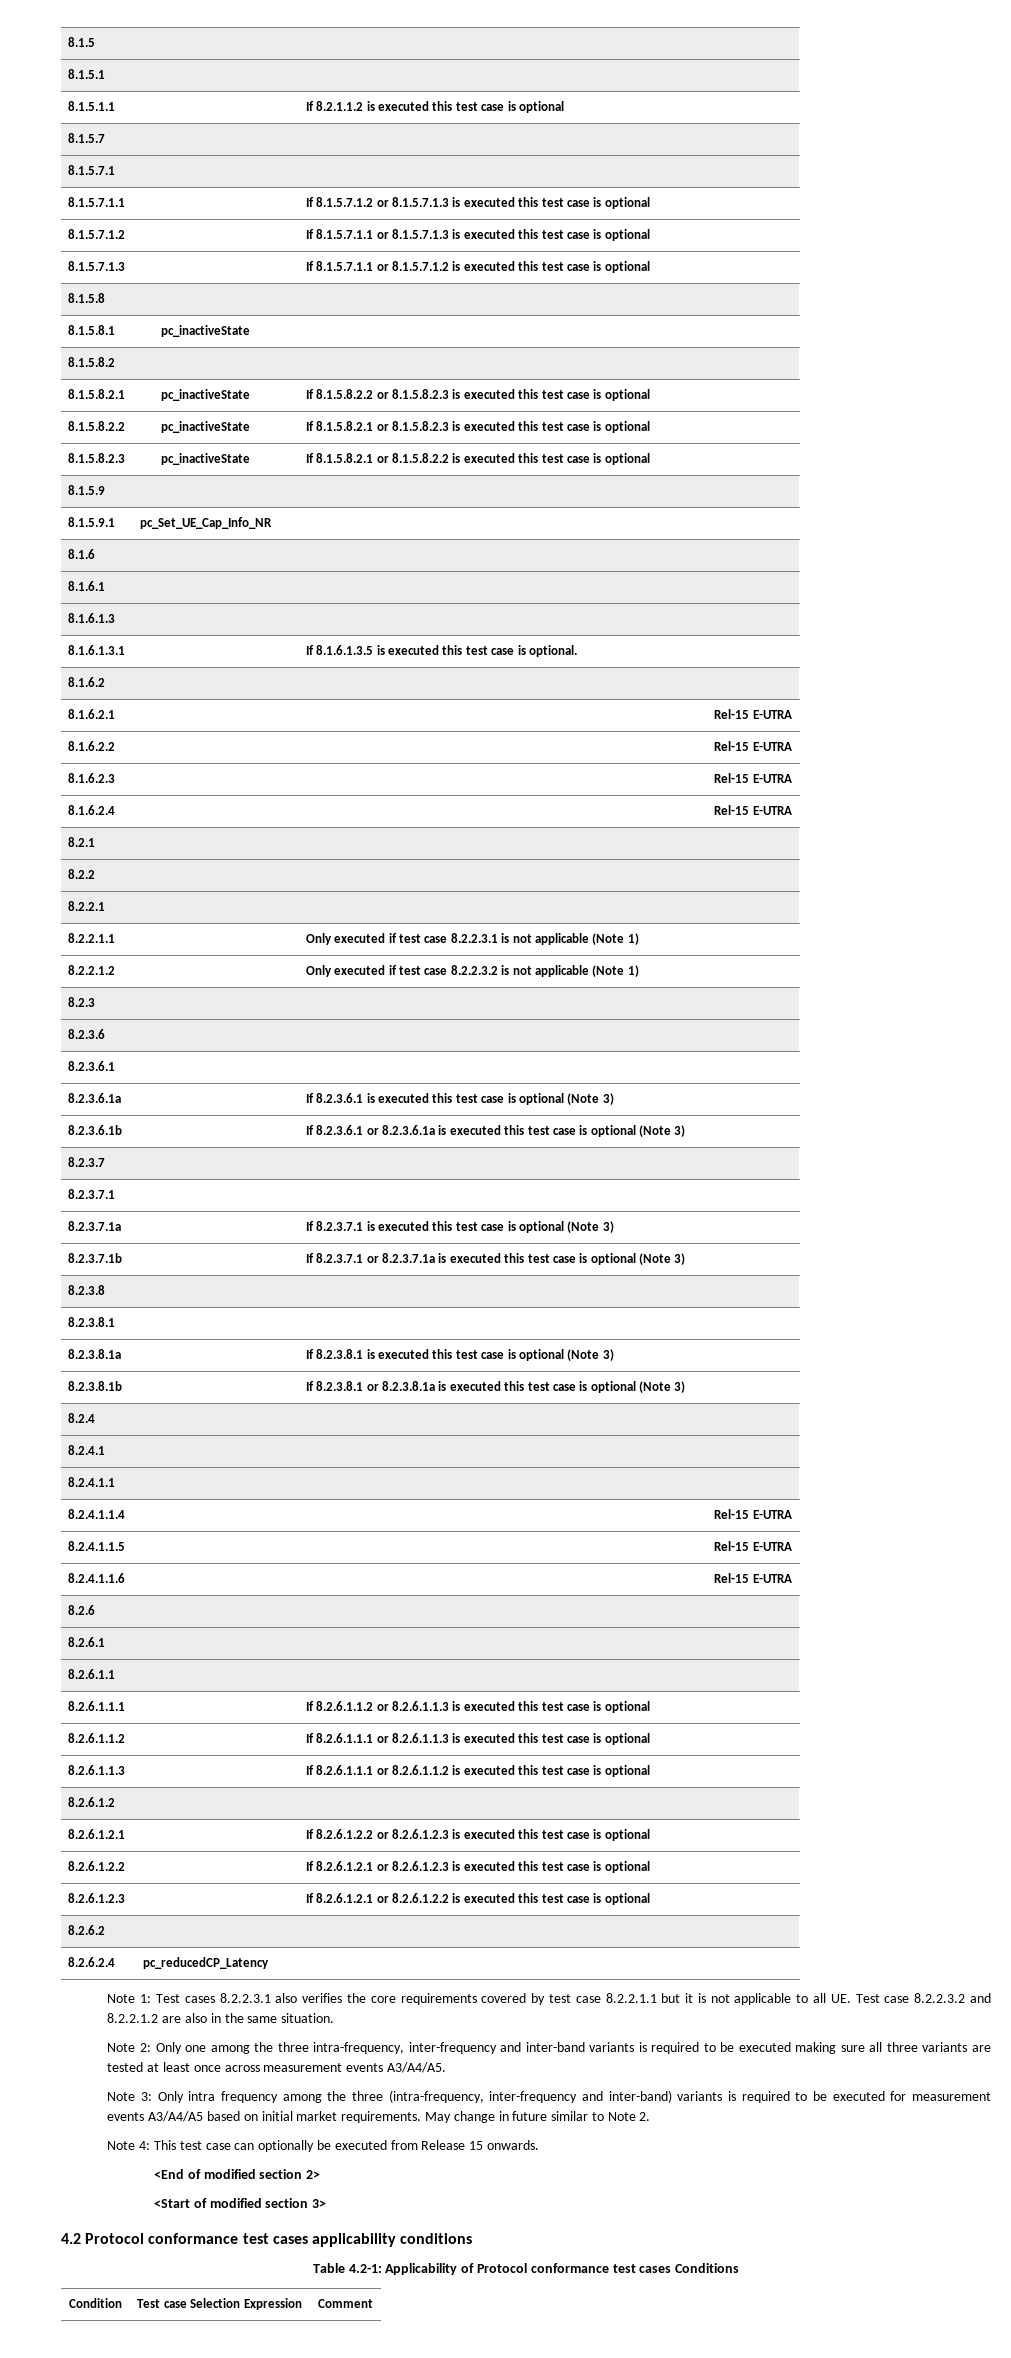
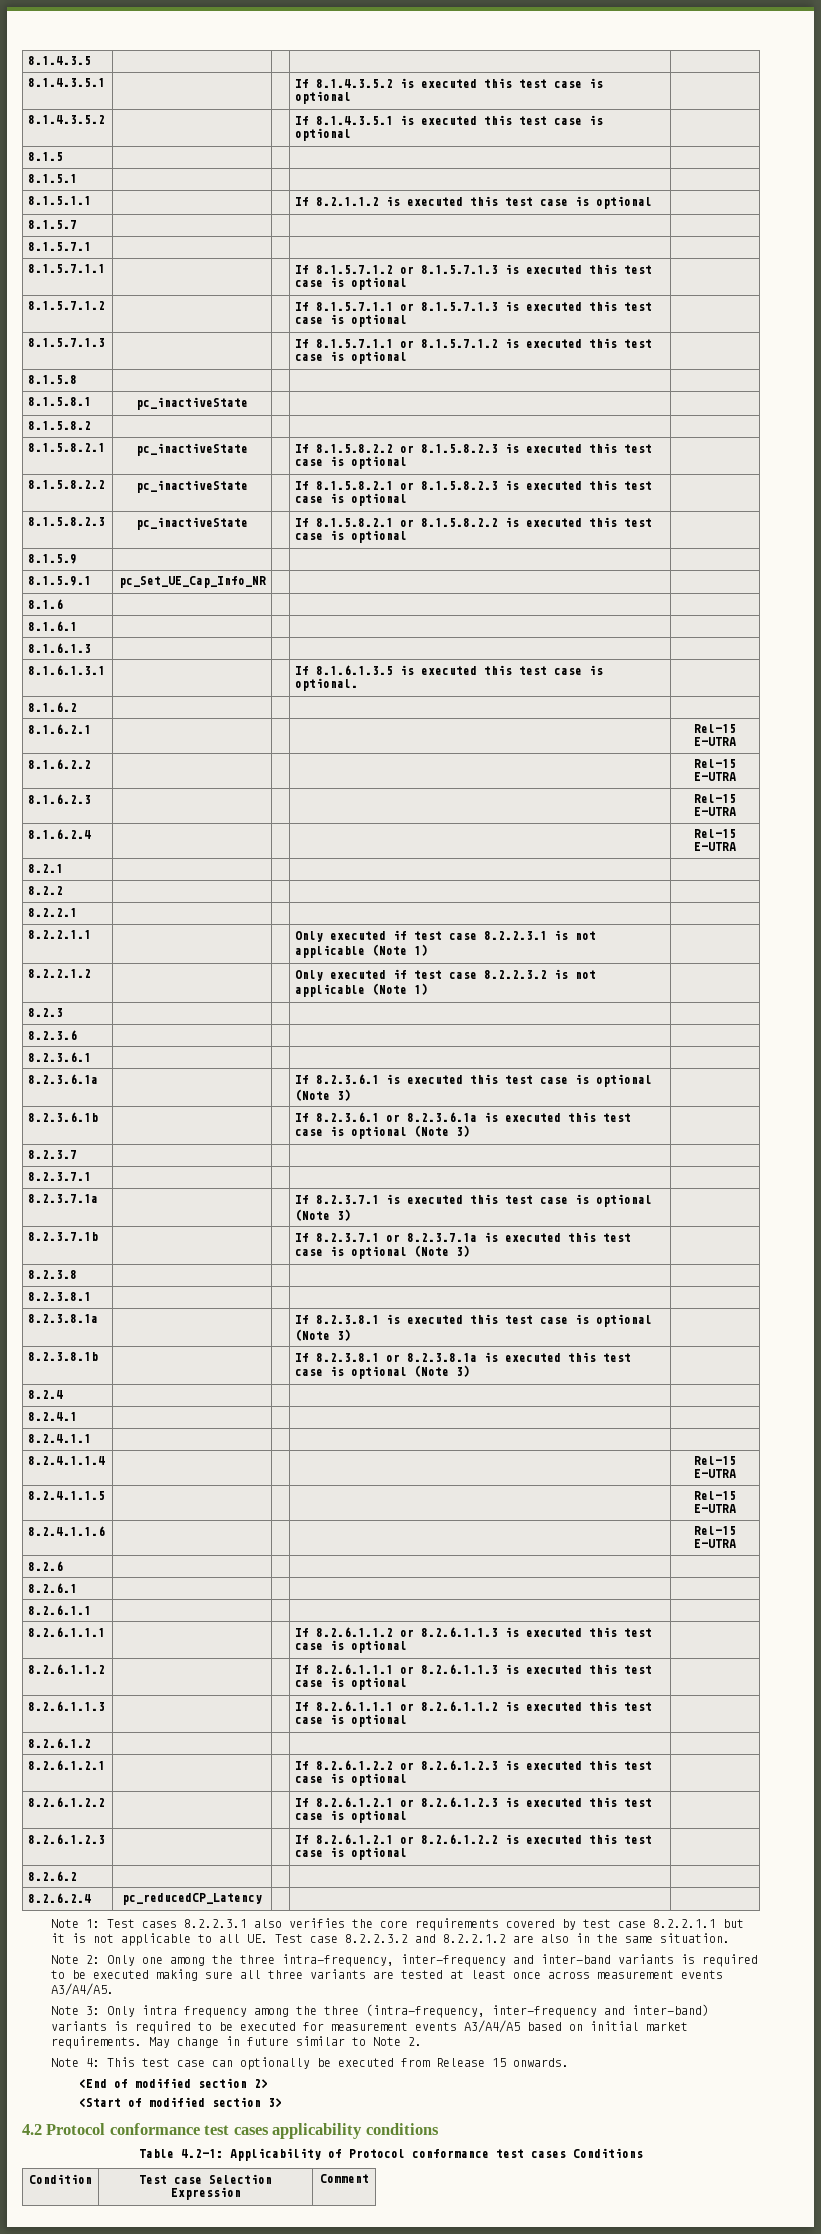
+ 8.1.4.3.5 | | | |
+ 8.1.4.3.5.1 | | | If 8.1.4.3.5.2 is executed this test case is optional |
+ 8.1.4.3.5.2 | | | If 8.1.4.3.5.1 is executed this test case is optional |

